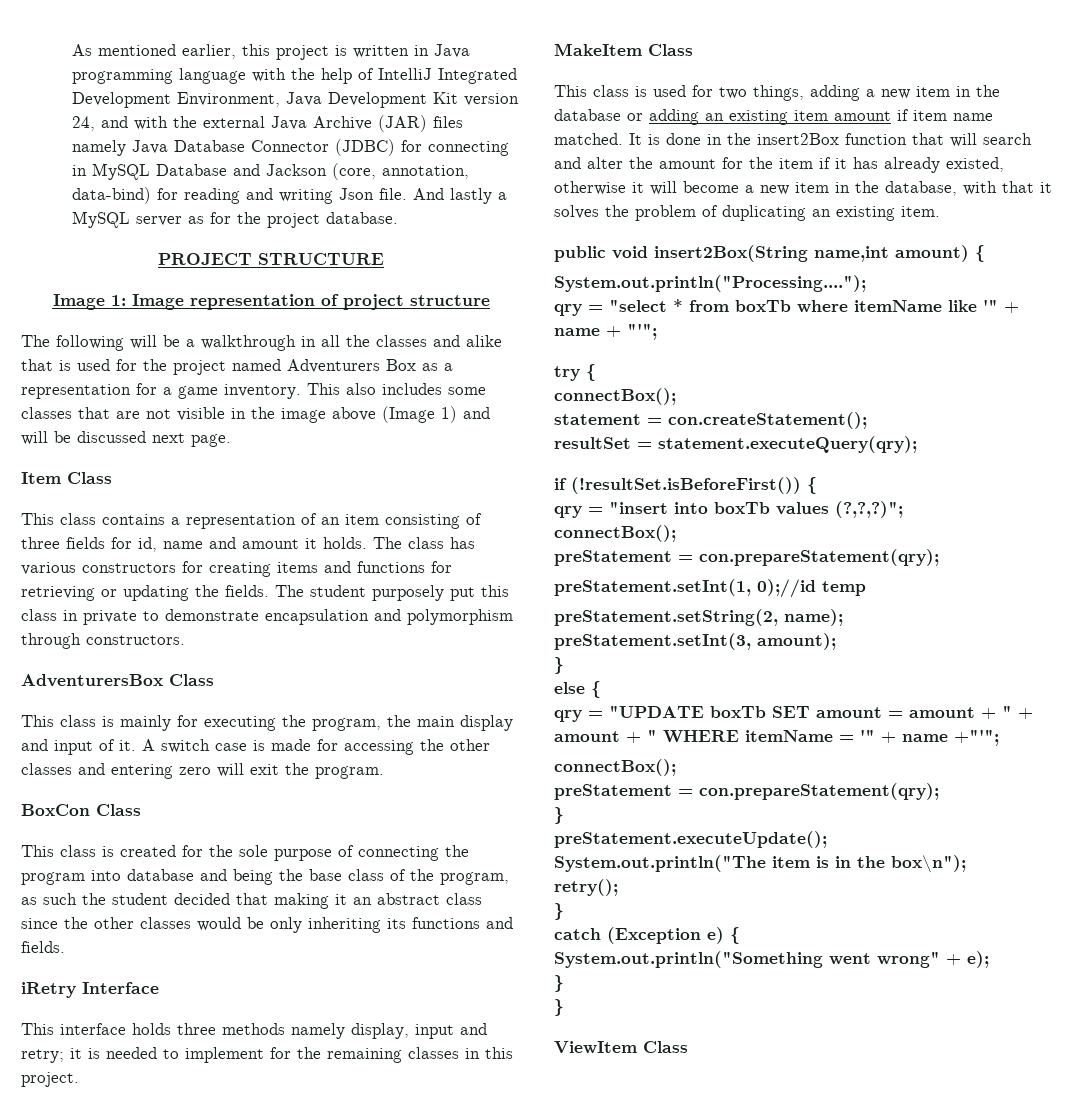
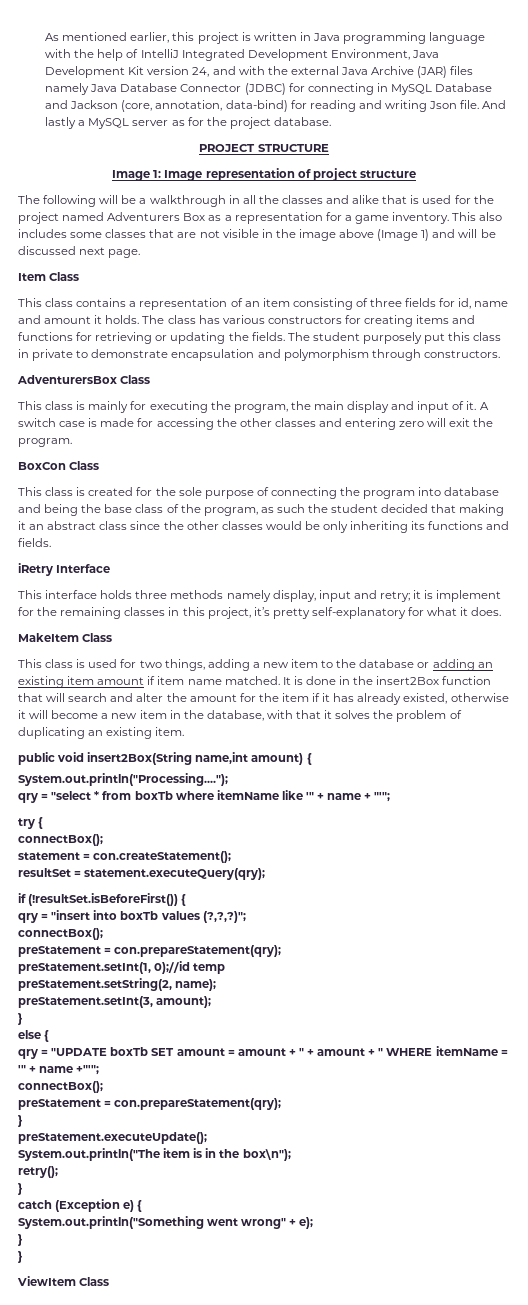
- This interface holds three methods namely display, input and retry; it is needed to implement for the remaining classes in this project.
+ This interface holds three methods namely display, input and retry; it is implement for the remaining classes in this project, it’s pretty self-explanatory for what it does.
- This class is used for two things, adding a new item in the database or adding an existing item amount if item name matched.
+ This class is used for two things, adding a new item to the database or adding an existing item amount if item name matched.

